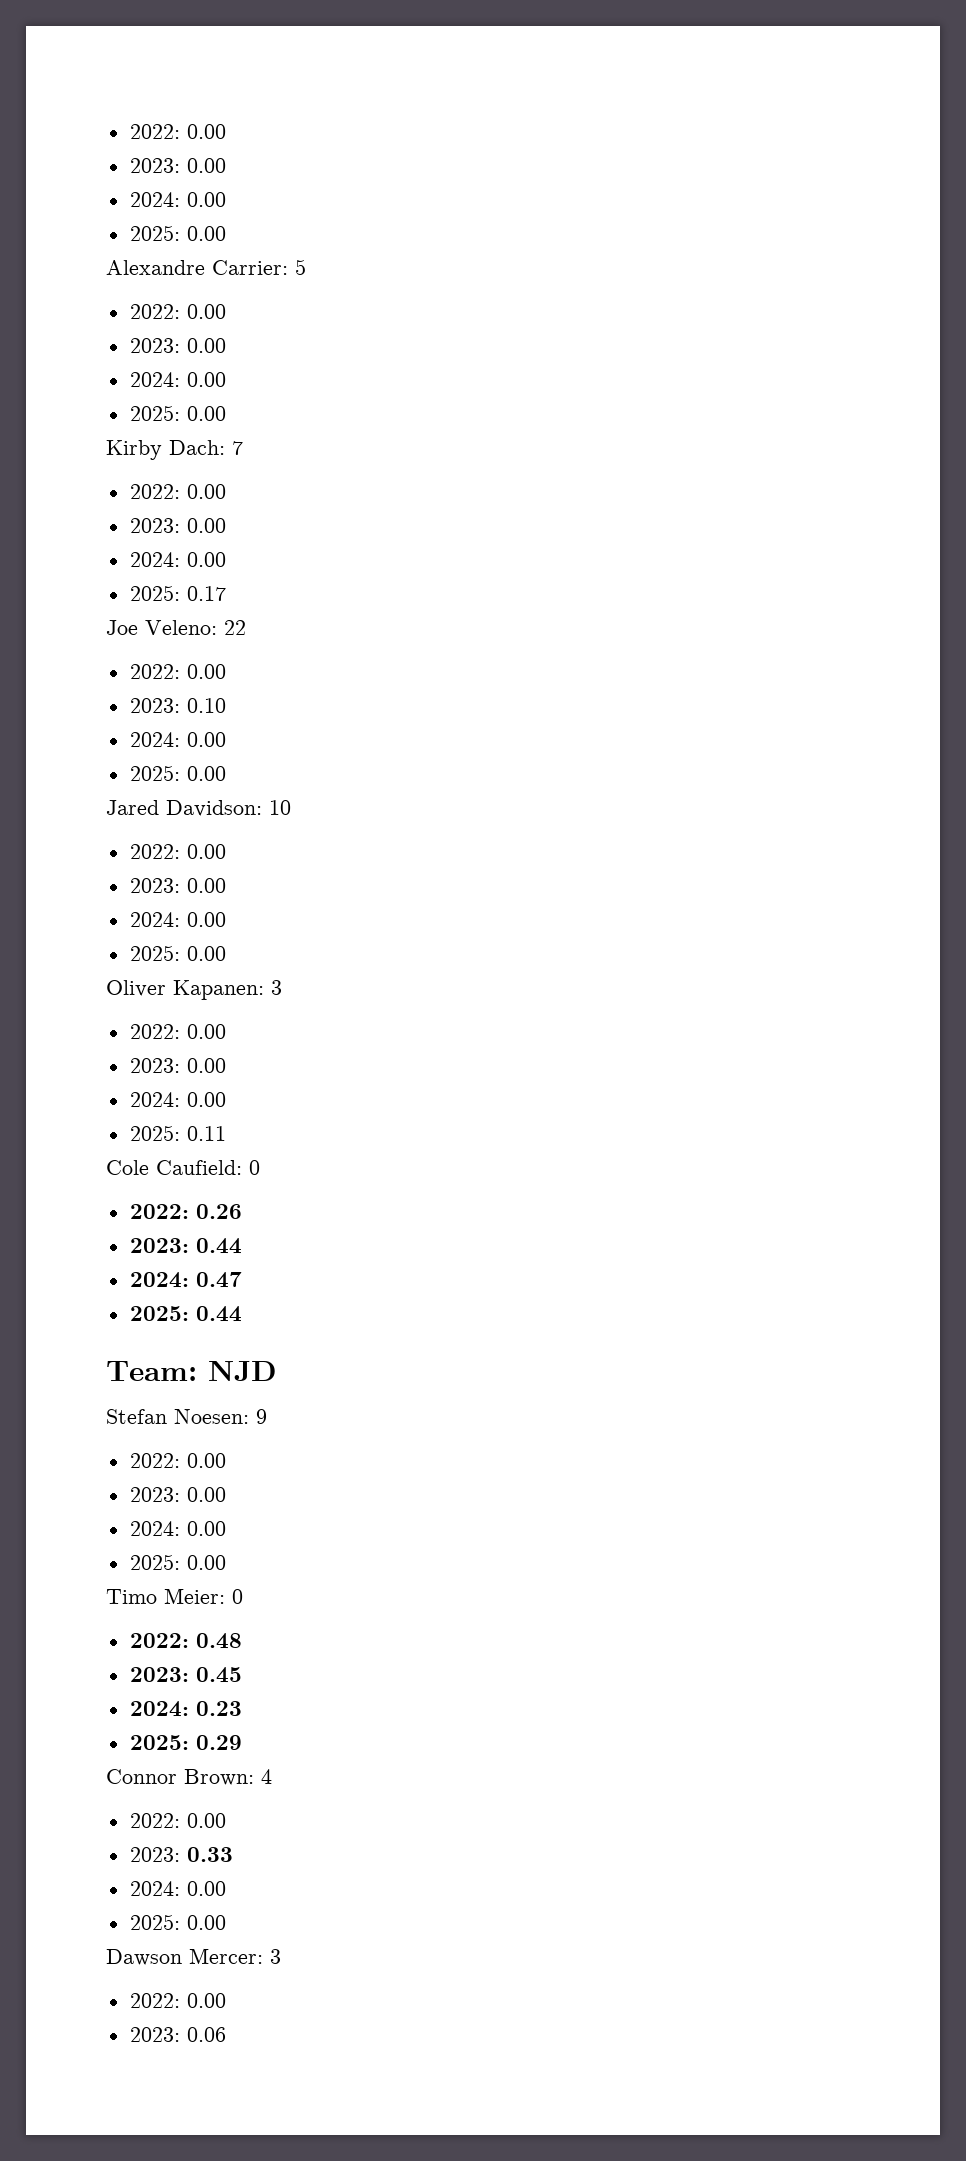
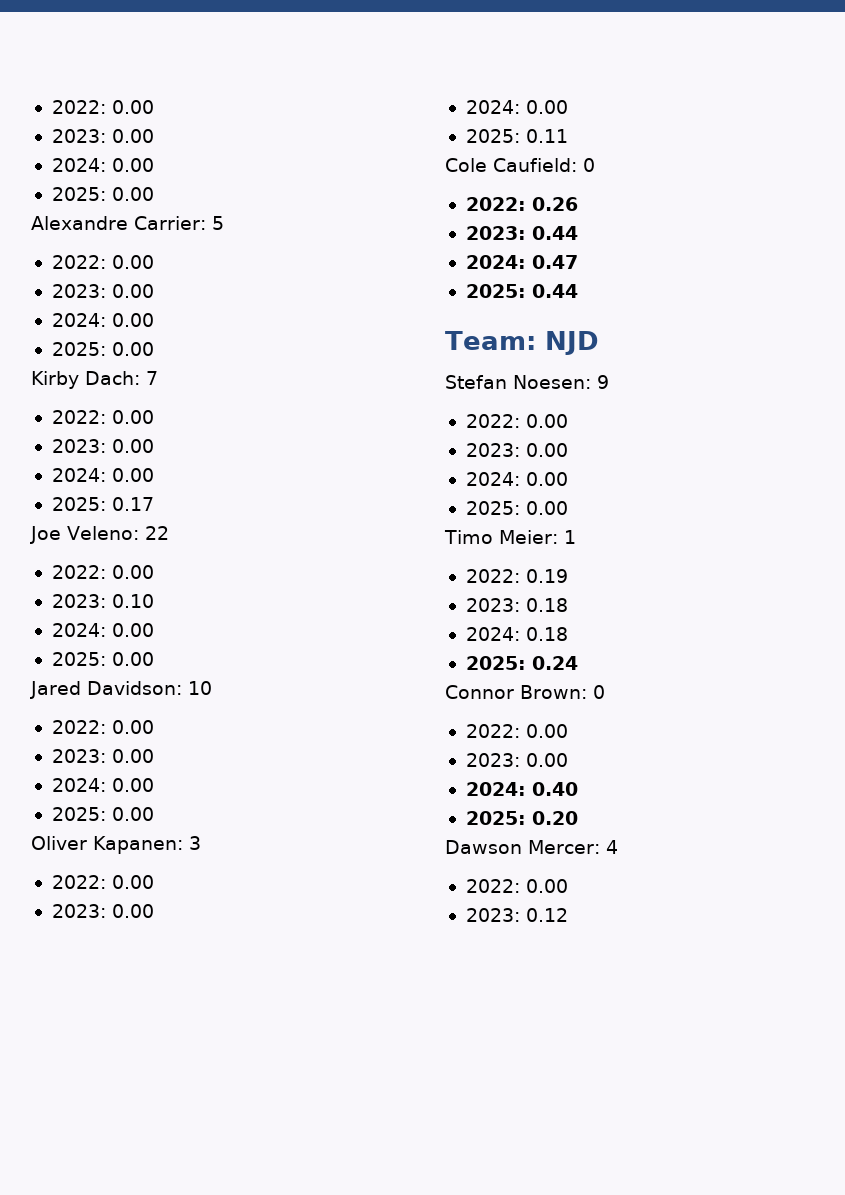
- Timo Meier: 0
- 2022: 0.48
- 2023: 0.45
- 2024: 0.23
- 2025: 0.29
- Connor Brown: 4
+ Timo Meier: 1
+ 2022: 0.19
+ 2023: 0.18
+ 2024: 0.18
+ 2025: 0.24
+ Connor Brown: 0
+ 2022: 0.00
+ 2023: 0.00
+ 2024: 0.40
+ 2025: 0.20
+ Dawson Mercer: 4
- 2023: 0.33
- 2024: 0.00
- 2025: 0.00
- Dawson Mercer: 3
- 2022: 0.00
- 2023: 0.06
+ 2023: 0.12

